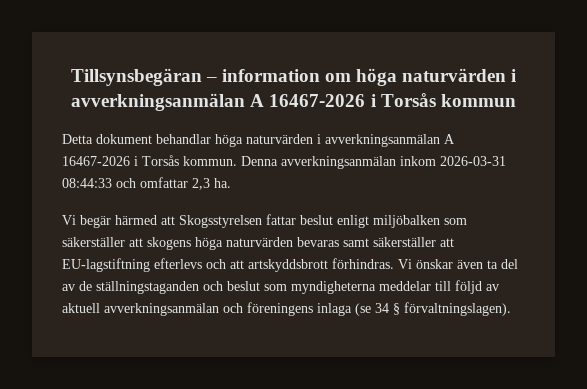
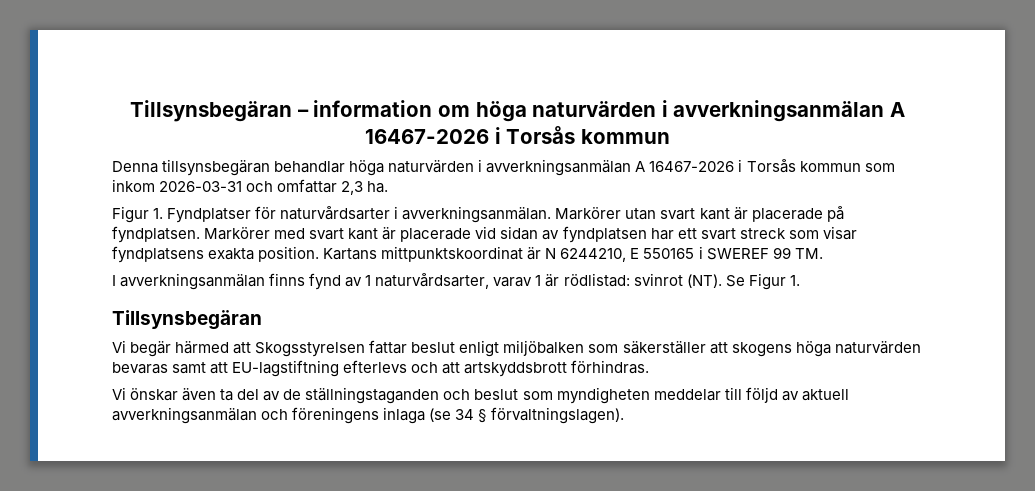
- Detta dokument behandlar höga naturvärden i avverkningsanmälan A 16467-2026 i Torsås kommun. Denna avverkningsanmälan inkom 2026-03-31 08:44:33 och omfattar 2,3 ha.
+ Denna tillsynsbegäran behandlar höga naturvärden i avverkningsanmälan A 16467-2026 i Torsås kommun som inkom 2026-03-31 och omfattar 2,3 ha.
+ Figur 1. Fyndplatser för naturvårdsarter i avverkningsanmälan. Markörer utan svart kant är placerade på fyndplatsen. Markörer med svart kant är placerade vid sidan av fyndplatsen har ett svart streck som visar fyndplatsens exakta position. Kartans mittpunktskoordinat är N 6244210, E 550165 i SWEREF 99 TM.
+ I avverkningsanmälan finns fynd av 1 naturvårdsarter, varav 1 är rödlistad: svinrot (NT). Se Figur 1.
+ Tillsynsbegäran
- Vi begär härmed att Skogsstyrelsen fattar beslut enligt miljöbalken som säkerställer att skogens höga naturvärden bevaras samt säkerställer att EU-lagstiftning efterlevs och att artskyddsbrott förhindras. Vi önskar även ta del av de ställningstaganden och beslut som myndigheterna meddelar till följd av aktuell avverkningsanmälan och föreningens inlaga (se 34 § förvaltningslagen).
+ Vi begär härmed att Skogsstyrelsen fattar beslut enligt miljöbalken som säkerställer att skogens höga naturvärden bevaras samt att EU-lagstiftning efterlevs och att artskyddsbrott förhindras.
+ Vi önskar även ta del av de ställningstaganden och beslut som myndigheten meddelar till följd av aktuell avverkningsanmälan och föreningens inlaga (se 34 § förvaltningslagen).

